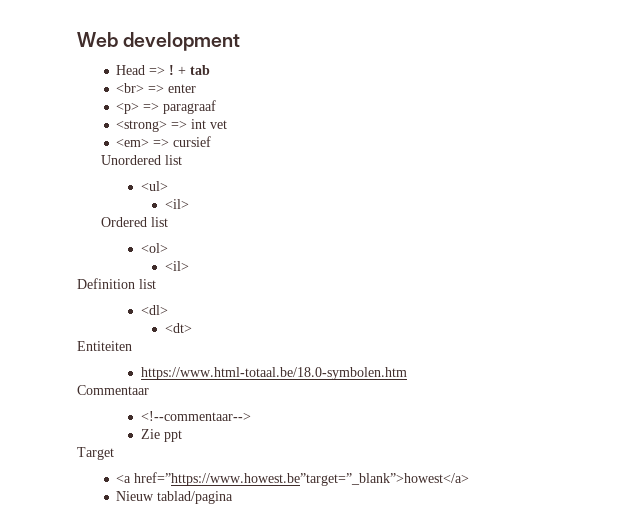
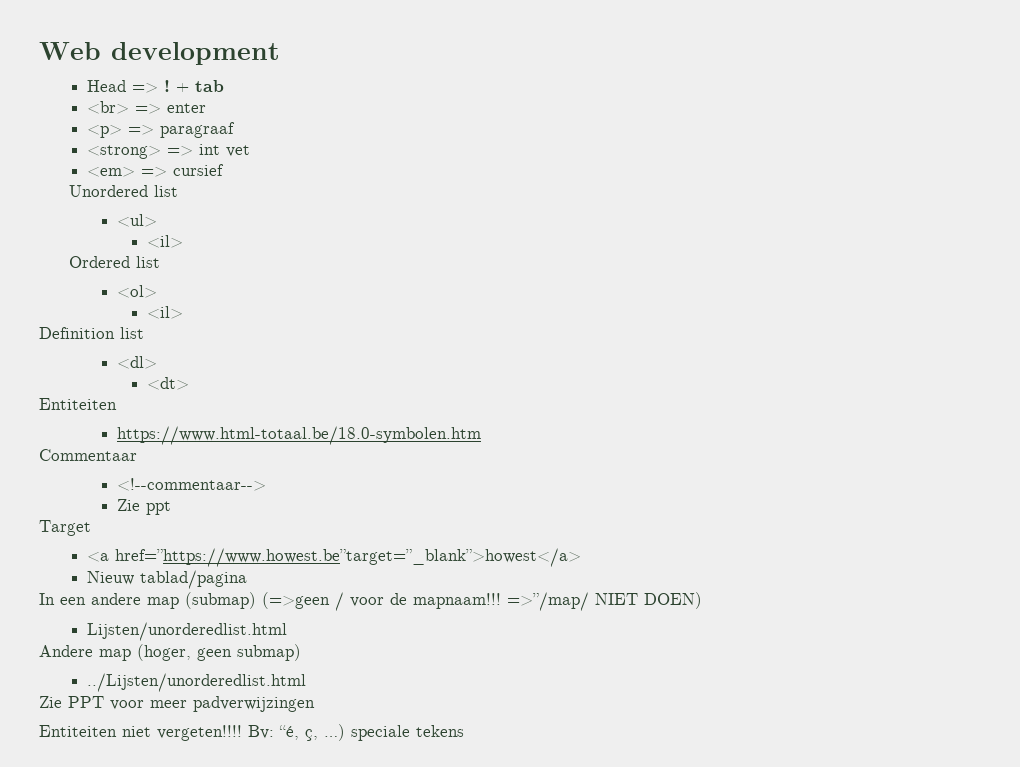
+ In een andere map (submap) (=>geen / voor de mapnaam!!! =>”/map/ NIET DOEN)
+ Lijsten/unorderedlist.html
+ Andere map (hoger, geen submap)
+ ../Lijsten/unorderedlist.html
+ Zie PPT voor meer padverwijzingen
+ Entiteiten niet vergeten!!!! Bv: “é, ç, …) speciale tekens

